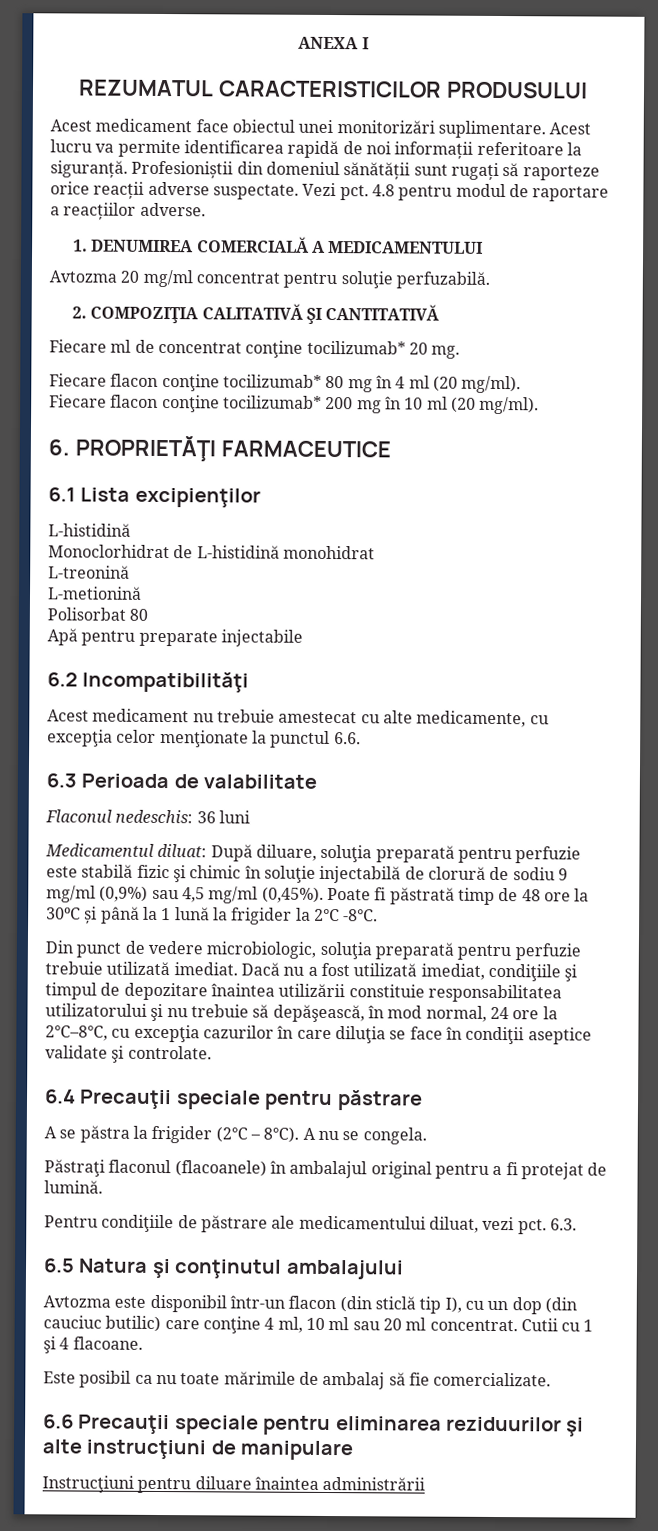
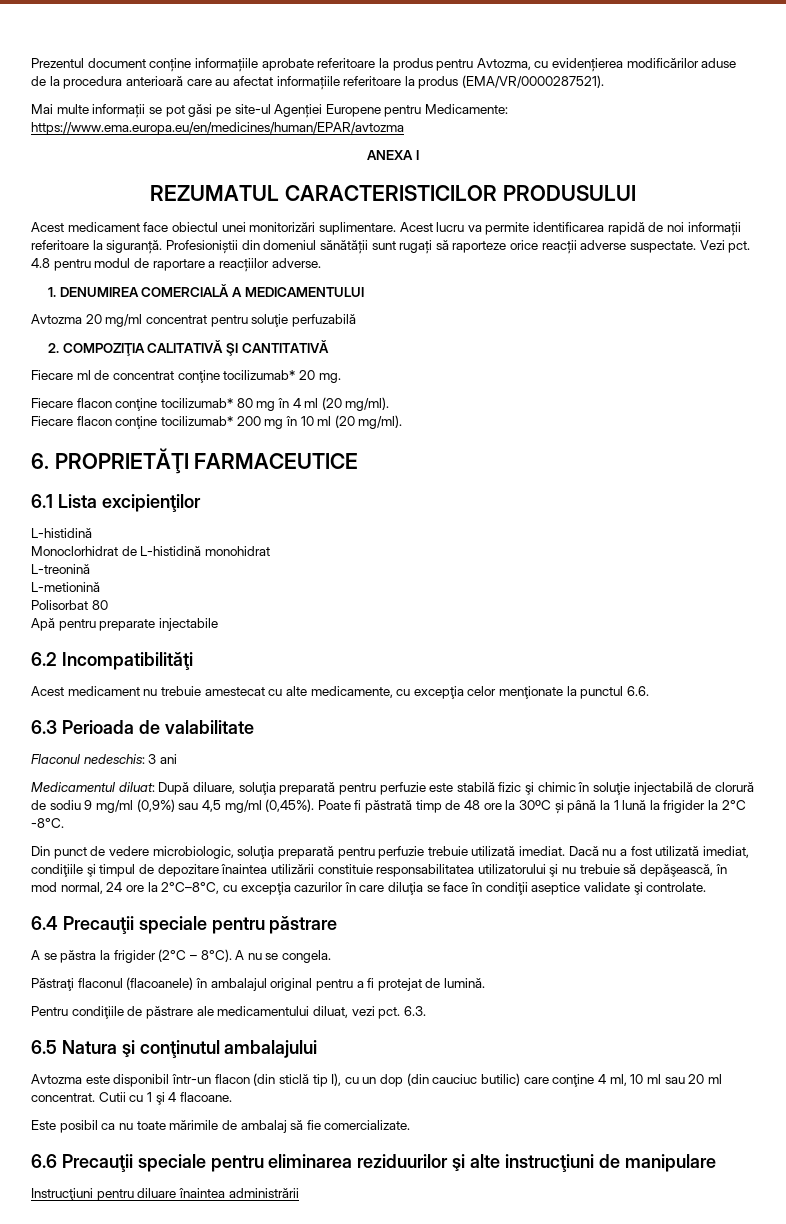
+ Prezentul document conține informațiile aprobate referitoare la produs pentru Avtozma, cu evidențierea modificărilor aduse de la procedura anterioară care au afectat informațiile referitoare la produs (EMA/VR/0000287521).
+ Mai multe informații se pot găsi pe site-ul Agenției Europene pentru Medicamente: https://www.ema.europa.eu/en/medicines/human/EPAR/avtozma
- Avtozma 20 mg/ml concentrat pentru soluţie perfuzabilă.
+ Avtozma 20 mg/ml concentrat pentru soluţie perfuzabilă
- Flaconul nedeschis: 36 luni
+ Flaconul nedeschis: 3 ani

